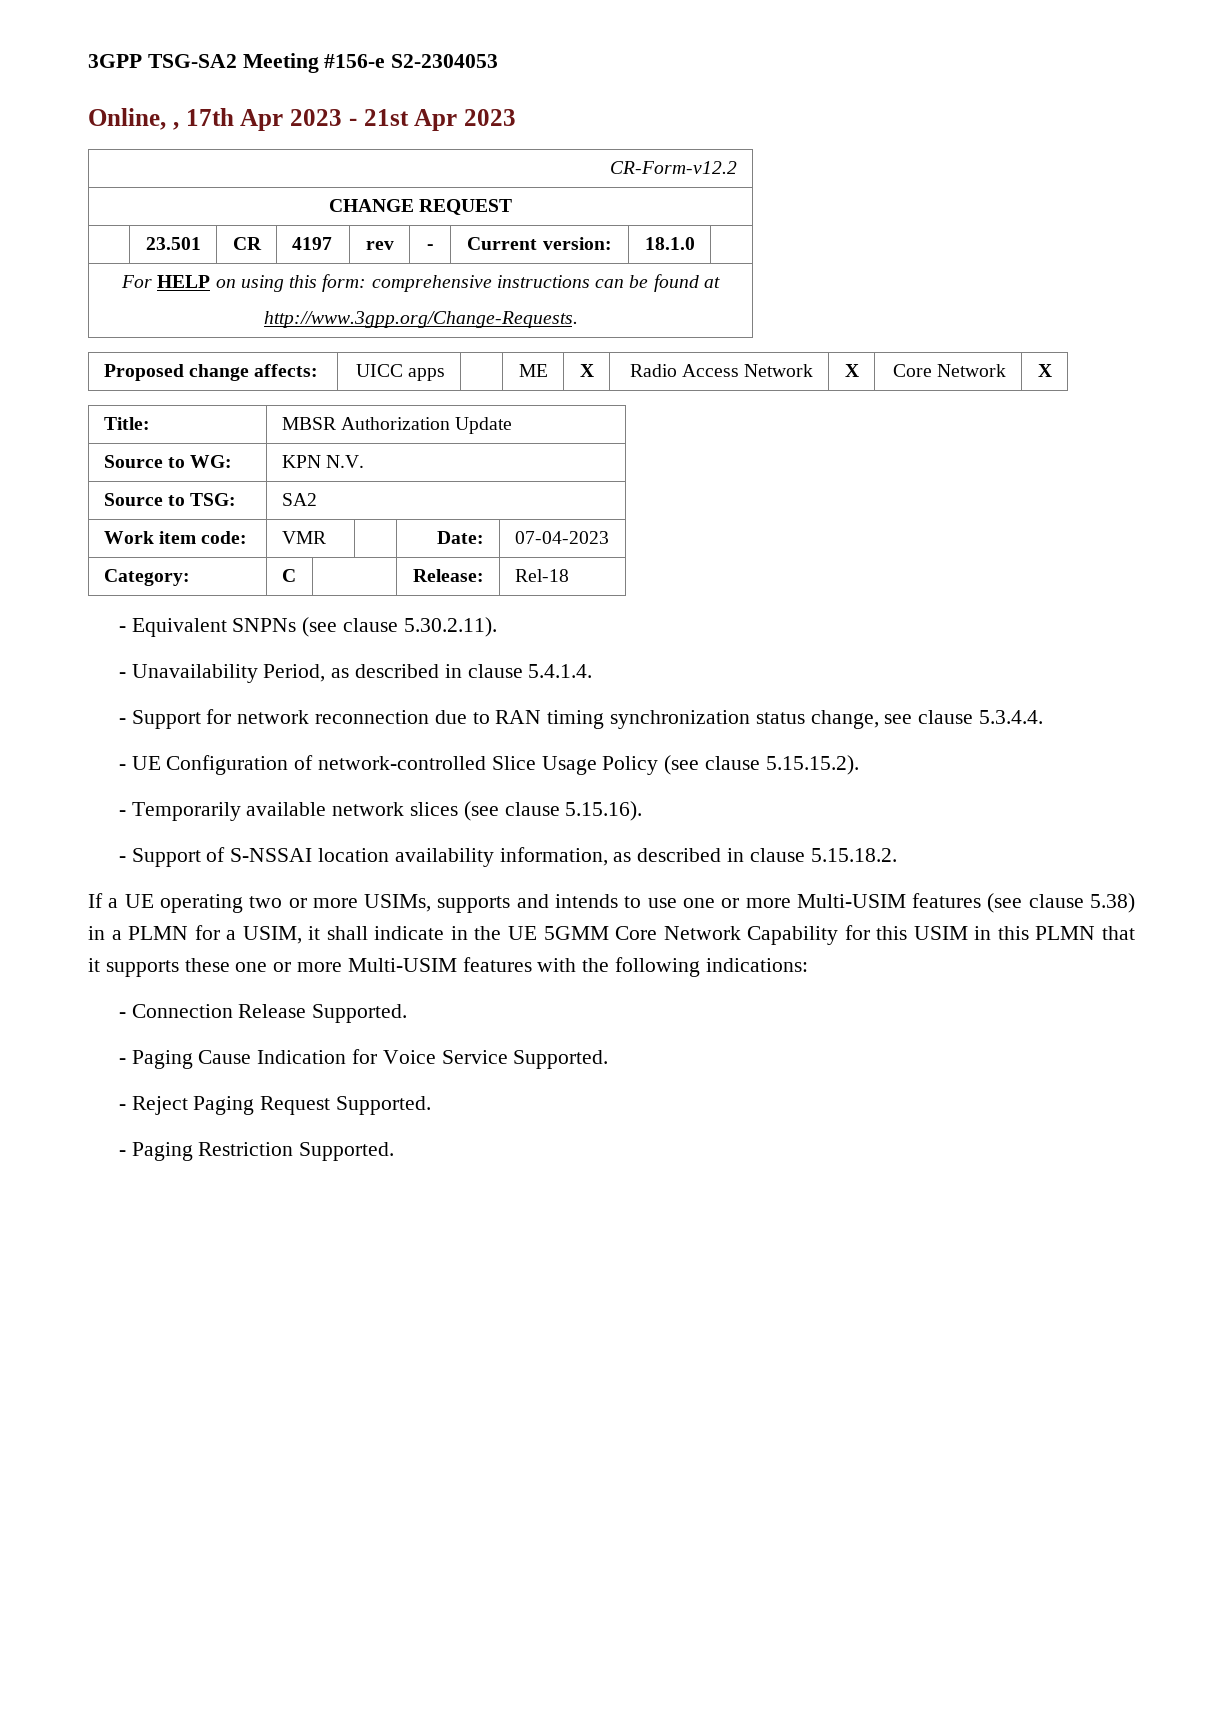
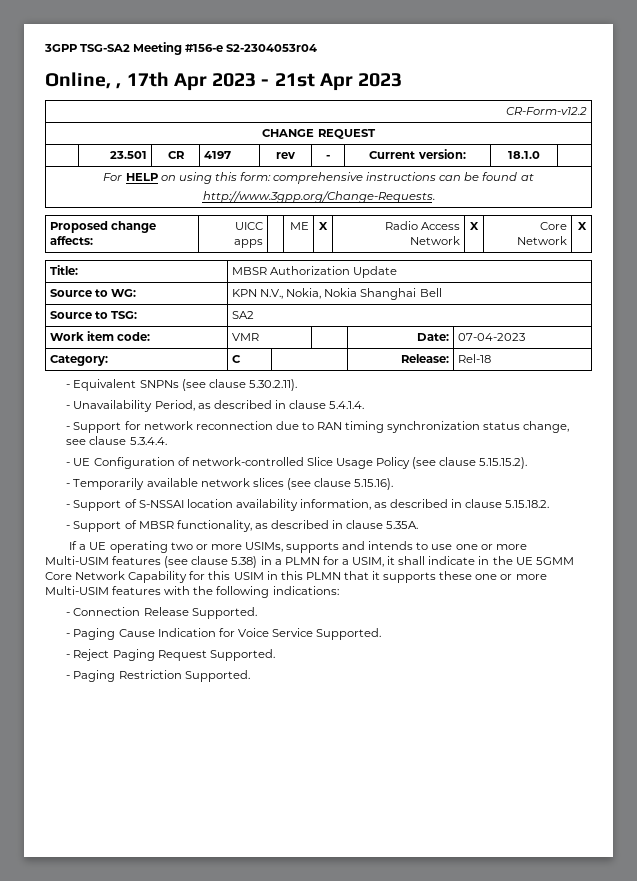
- 3GPP TSG-SA2 Meeting #156-e S2-2304053
+ 3GPP TSG-SA2 Meeting #156-e S2-2304053r04
- Source to WG: | KPN N.V.
+ Source to WG: | KPN N.V., Nokia, Nokia Shanghai Bell
+ - Support of MBSR functionality, as described in clause 5.35A.

